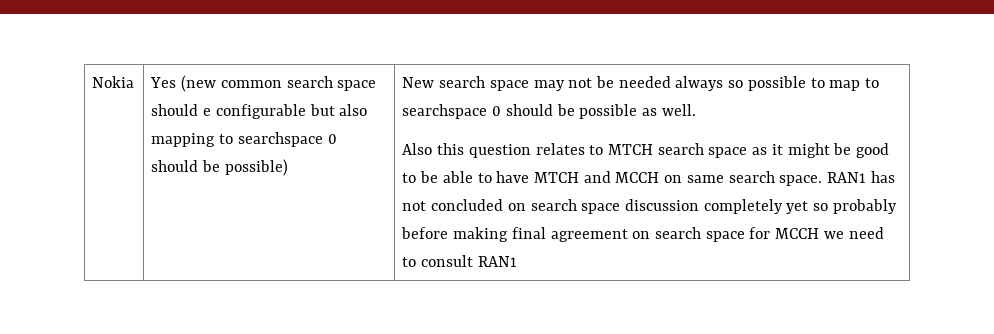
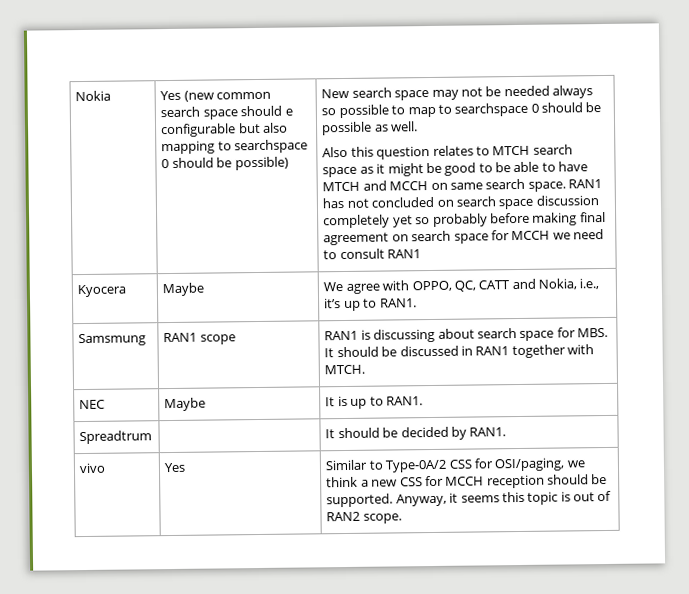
+ Kyocera | Maybe | We agree with OPPO, QC, CATT and Nokia, i.e., it’s up to RAN1.
+ Samsmung | RAN1 scope | RAN1 is discussing about search space for MBS. It should be discussed in RAN1 together with MTCH.
+ NEC | Maybe | It is up to RAN1.
+ Spreadtrum | | It should be decided by RAN1.
+ vivo | Yes | Similar to Type-0A/2 CSS for OSI/paging, we think a new CSS for MCCH reception should be supported. Anyway, it seems this topic is out of RAN2 scope.

